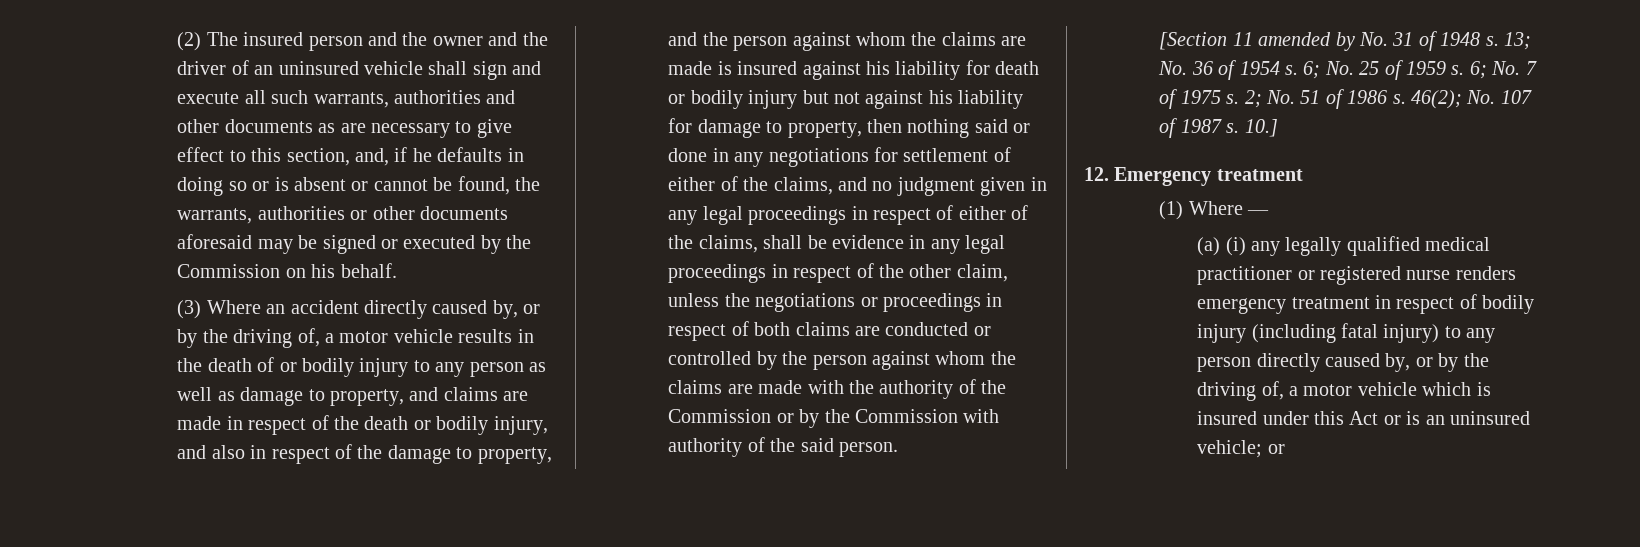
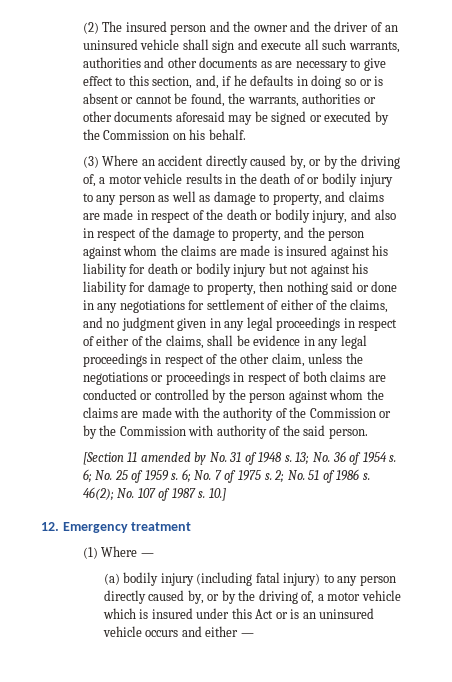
- (a) (i) any legally qualified medical practitioner or registered nurse renders emergency treatment in respect of bodily injury (including fatal injury) to any person directly caused by, or by the driving of, a motor vehicle which is insured under this Act or is an uninsured vehicle; or
+ (a) bodily injury (including fatal injury) to any person directly caused by, or by the driving of, a motor vehicle which is insured under this Act or is an uninsured vehicle occurs and either —

